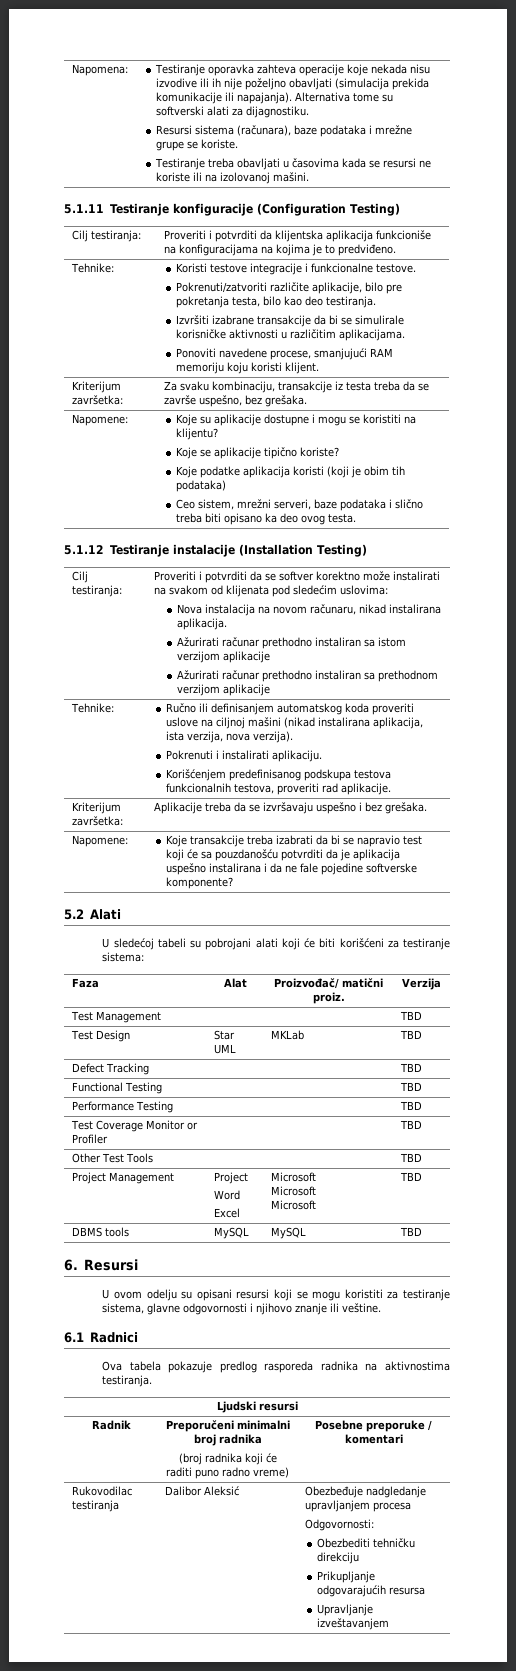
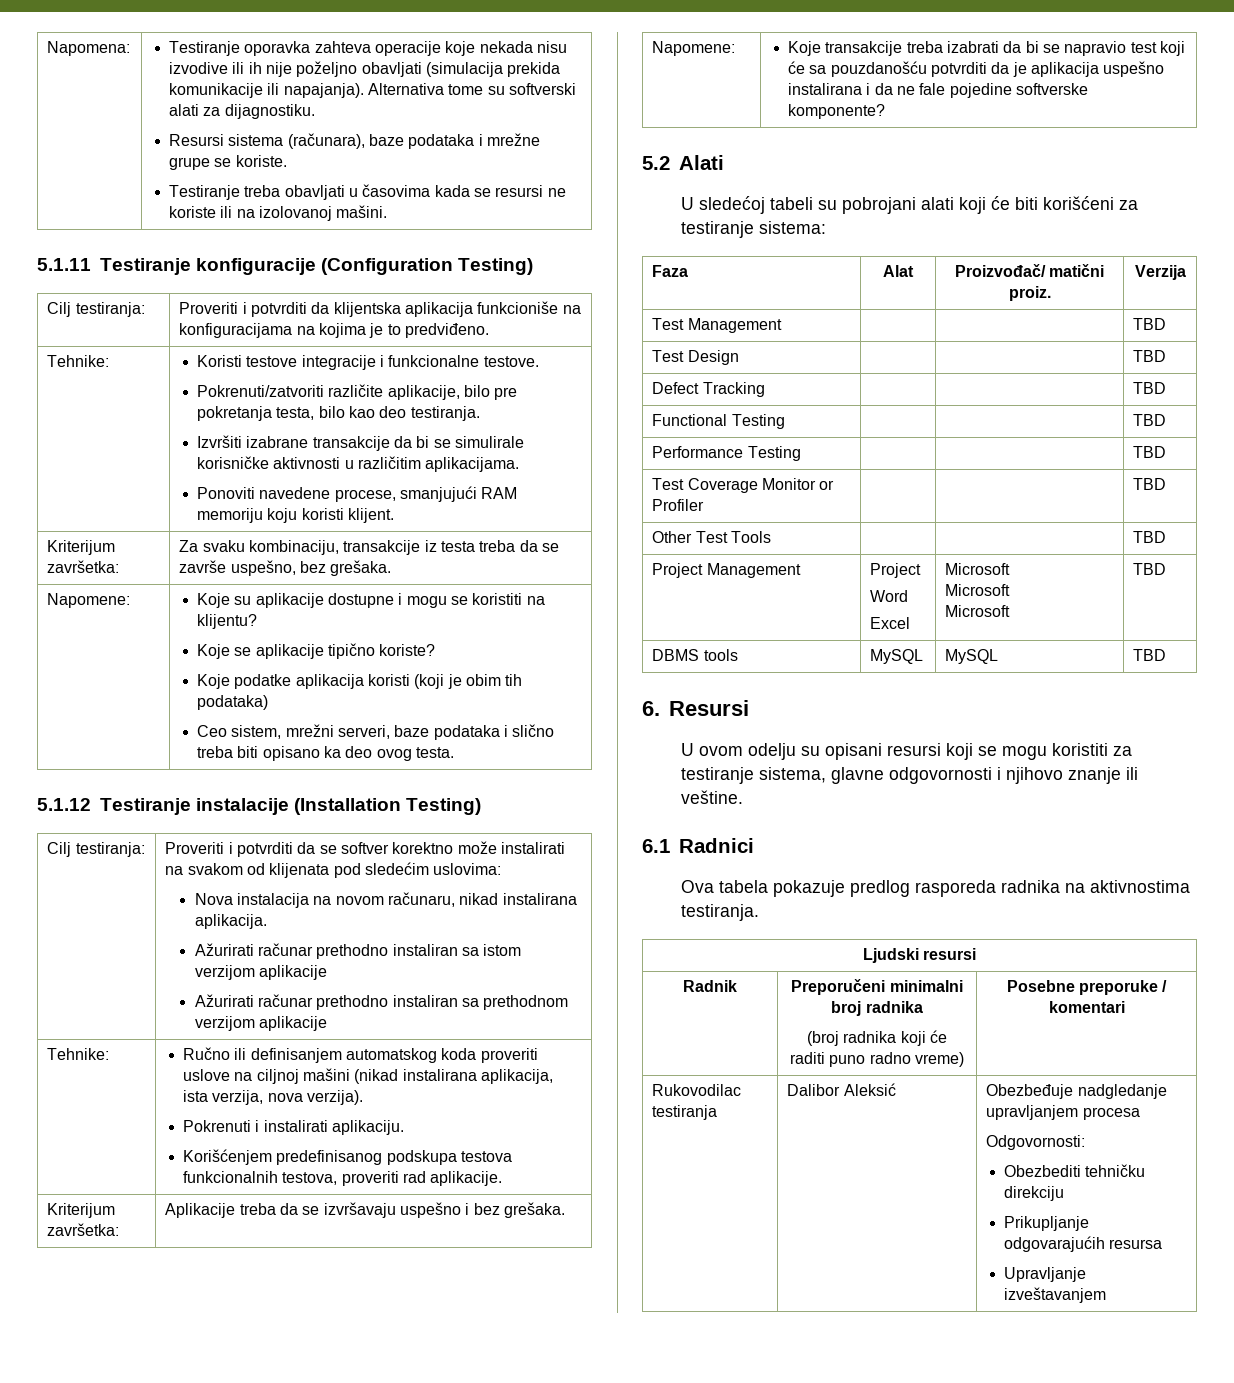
- Test Design | Star UML | MKLab | TBD
+ Test Design | | | TBD

